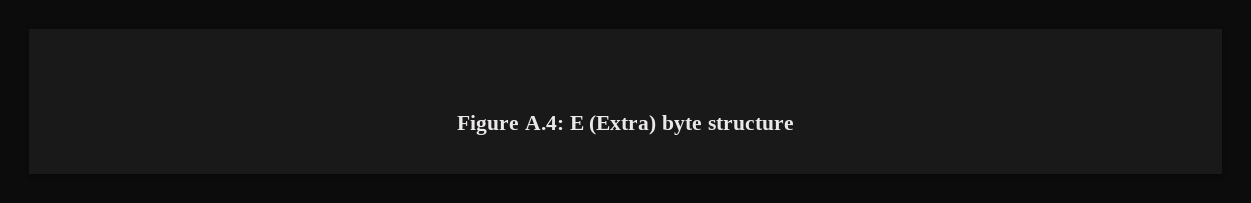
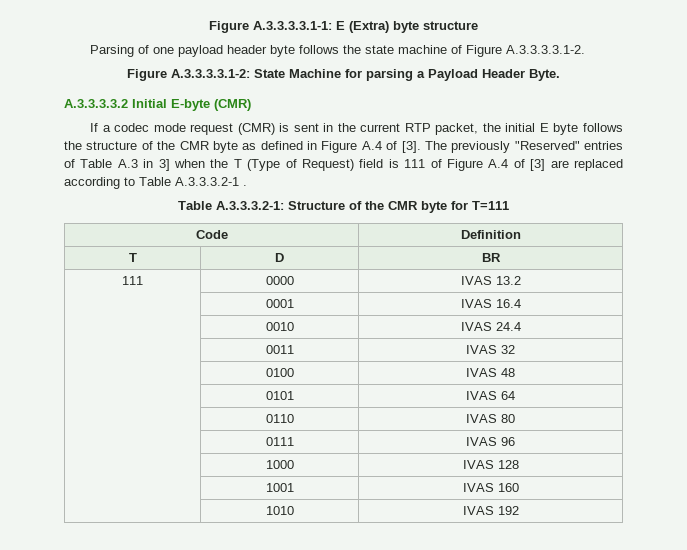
- Figure A.4: E (Extra) byte structure
+ Figure A.3.3.3.3.1-1: E (Extra) byte structure
+ Parsing of one payload header byte follows the state machine of Figure A.3.3.3.3.1-2.
+ Figure A.3.3.3.3.1-2: State Machine for parsing a Payload Header Byte.
+ A.3.3.3.3.2 Initial E-byte (CMR)
+ If a codec mode request (CMR) is sent in the current RTP packet, the initial E byte follows the structure of the CMR byte as defined in Figure A.4 of [3]. The previously "Reserved" entries of Table A.3 in 3] when the T (Type of Request) field is 111 of Figure A.4 of [3] are replaced according to Table A.3.3.3.2-1 .
+ Table A.3.3.3.2-1: Structure of the CMR byte for T=111
+ Code | Definition
+ T | D | BR
+ 111 | 0000 | IVAS 13.2
+ | 0001 | IVAS 16.4
+ | 0010 | IVAS 24.4
+ | 0011 | IVAS 32
+ | 0100 | IVAS 48
+ | 0101 | IVAS 64
+ | 0110 | IVAS 80
+ | 0111 | IVAS 96
+ | 1000 | IVAS 128
+ | 1001 | IVAS 160
+ | 1010 | IVAS 192

